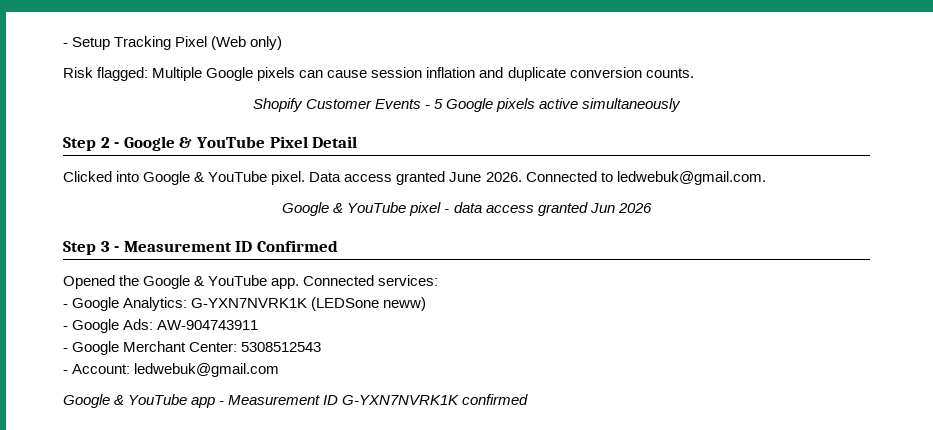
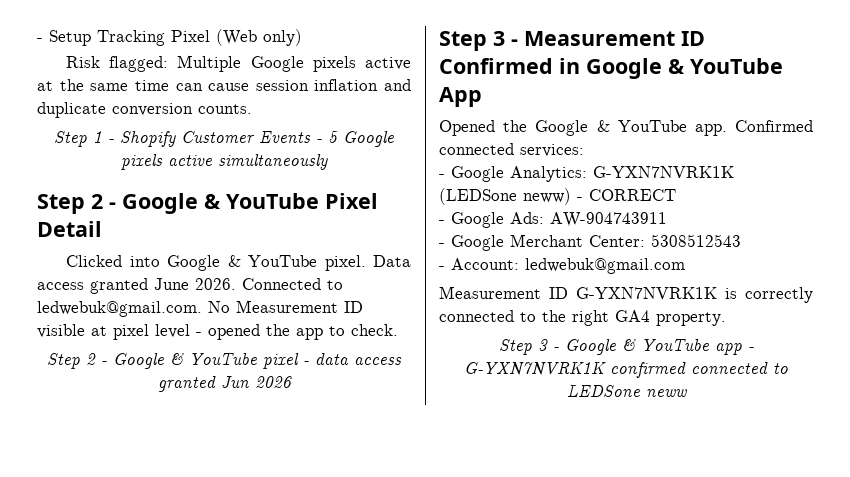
- Risk flagged: Multiple Google pixels can cause session inflation and duplicate conversion counts.
+ Risk flagged: Multiple Google pixels active at the same time can cause session inflation and duplicate conversion counts.
- Shopify Customer Events - 5 Google pixels active simultaneously
+ Step 1 - Shopify Customer Events - 5 Google pixels active simultaneously
- Connected to ledwebuk@gmail.com.
- Google & YouTube pixel - data access granted Jun 2026
+ Connected to ledwebuk@gmail.com. No Measurement ID visible at pixel level - opened the app to check.
+ Step 2 - Google & YouTube pixel - data access granted Jun 2026
- Step 3 - Measurement ID Confirmed
+ Step 3 - Measurement ID Confirmed in Google & YouTube App
- Connected services:
+ Confirmed connected services:
- - Google Analytics: G-YXN7NVRK1K (LEDSone neww)
+ - Google Analytics: G-YXN7NVRK1K (LEDSone neww) - CORRECT
- Google & YouTube app - Measurement ID G-YXN7NVRK1K confirmed
+ Measurement ID G-YXN7NVRK1K is correctly connected to the right GA4 property.
+ Step 3 - Google & YouTube app - G-YXN7NVRK1K confirmed connected to LEDSone neww

